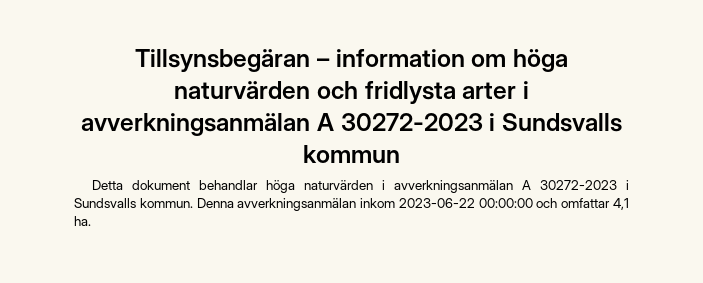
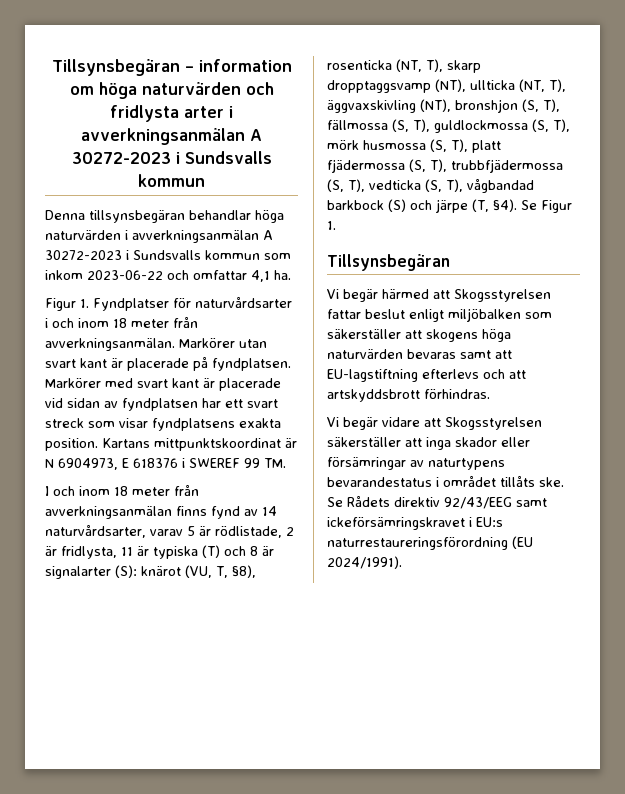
- Detta dokument behandlar höga naturvärden i avverkningsanmälan A 30272-2023 i Sundsvalls kommun. Denna avverkningsanmälan inkom 2023-06-22 00:00:00 och omfattar 4,1 ha.
+ Denna tillsynsbegäran behandlar höga naturvärden i avverkningsanmälan A 30272-2023 i Sundsvalls kommun som inkom 2023-06-22 och omfattar 4,1 ha.
+ Figur 1. Fyndplatser för naturvårdsarter i och inom 18 meter från avverkningsanmälan. Markörer utan svart kant är placerade på fyndplatsen. Markörer med svart kant är placerade vid sidan av fyndplatsen har ett svart streck som visar fyndplatsens exakta position. Kartans mittpunktskoordinat är N 6904973, E 618376 i SWEREF 99 TM.
+ I och inom 18 meter från avverkningsanmälan finns fynd av 14 naturvårdsarter, varav 5 är rödlistade, 2 är fridlysta, 11 är typiska (T) och 8 är signalarter (S): knärot (VU, T, §8), rosenticka (NT, T), skarp dropptaggsvamp (NT), ullticka (NT, T), äggvaxskivling (NT), bronshjon (S, T), fällmossa (S, T), guldlockmossa (S, T), mörk husmossa (S, T), platt fjädermossa (S, T), trubbfjädermossa (S, T), vedticka (S, T), vågbandad barkbock (S) och järpe (T, §4). Se Figur 1.
+ Tillsynsbegäran
+ Vi begär härmed att Skogsstyrelsen fattar beslut enligt miljöbalken som säkerställer att skogens höga naturvärden bevaras samt att EU-lagstiftning efterlevs och att artskyddsbrott förhindras.
+ Vi begär vidare att Skogsstyrelsen säkerställer att inga skador eller försämringar av naturtypens bevarandestatus i området tillåts ske. Se Rådets direktiv 92/43/EEG samt ickeförsämringskravet i EU:s naturrestaureringsförordning (EU 2024/1991).

